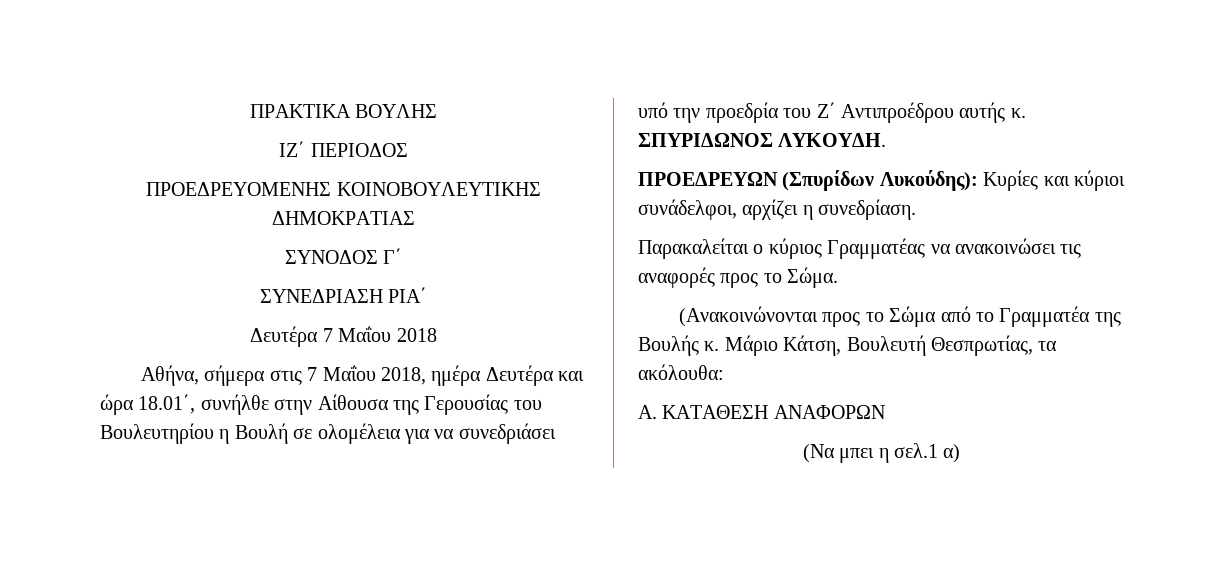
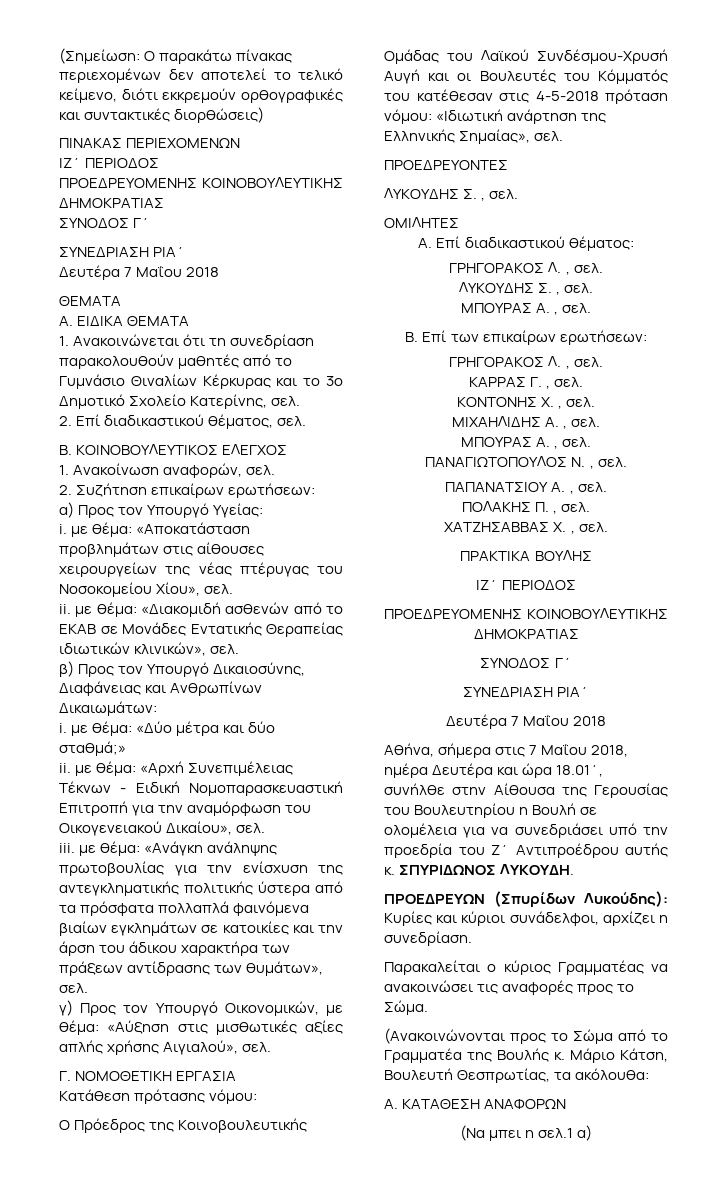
+ (Σημείωση: Ο παρακάτω πίνακας περιεχομένων δεν αποτελεί το τελικό κείμενο, διότι εκκρεμούν ορθογραφικές και συντακτικές διορθώσεις)
+ ΠΙΝΑΚΑΣ ΠΕΡΙΕΧΟΜΕΝΩΝ
+ ΙΖ΄ ΠΕΡΙΟΔΟΣ
+ ΠΡΟΕΔΡΕΥΟΜΕΝΗΣ ΚΟΙΝΟΒΟΥΛΕΥΤΙΚΗΣ ΔΗΜΟΚΡΑΤΙΑΣ
+ ΣΥΝΟΔΟΣ Γ΄
+ ΣΥΝΕΔΡΙΑΣΗ ΡΙΑ΄
+ Δευτέρα 7 Μαΐου 2018
+ ΘΕΜΑΤΑ
+ Α. ΕΙΔΙΚΑ ΘΕΜΑΤΑ
+ 1. Ανακοινώνεται ότι τη συνεδρίαση παρακολουθούν μαθητές από το Γυμνάσιο Θιναλίων Κέρκυρας και το 3ο Δημοτικό Σχολείο Κατερίνης, σελ.
+ 2. Επί διαδικαστικού θέματος, σελ.
+ Β. ΚΟΙΝΟΒΟΥΛΕΥΤΙΚΟΣ ΕΛΕΓΧΟΣ
+ 1. Ανακοίνωση αναφορών, σελ.
+ 2. Συζήτηση επικαίρων ερωτήσεων:
+ α) Προς τον Υπουργό Υγείας:
+ i. με θέμα: «Αποκατάσταση προβλημάτων στις αίθουσες χειρουργείων της νέας πτέρυγας του Νοσοκομείου Χίου», σελ.
+ ii. με θέμα: «Διακομιδή ασθενών από το ΕΚΑΒ σε Μονάδες Εντατικής Θεραπείας ιδιωτικών κλινικών», σελ.
+ β) Προς τον Υπουργό Δικαιοσύνης, Διαφάνειας και Ανθρωπίνων Δικαιωμάτων:
+ i. με θέμα: «Δύο μέτρα και δύο σταθμά;»
+ ii. με θέμα: «Αρχή Συνεπιμέλειας Τέκνων - Ειδική Νομοπαρασκευαστική Επιτροπή για την αναμόρφωση του Οικογενειακού Δικαίου», σελ.
+ iii. με θέμα: «Ανάγκη ανάληψης πρωτοβουλίας για την ενίσχυση της αντεγκληματικής πολιτικής ύστερα από τα πρόσφατα πολλαπλά φαινόμενα βιαίων εγκλημάτων σε κατοικίες και την άρση του άδικου χαρακτήρα των πράξεων αντίδρασης των θυμάτων», σελ.
+ γ) Προς τον Υπουργό Οικονομικών, με θέμα: «Αύξηση στις μισθωτικές αξίες απλής χρήσης Αιγιαλού», σελ.
+ Γ. ΝΟΜΟΘΕΤΙΚΗ ΕΡΓΑΣΙΑ
+ Κατάθεση πρότασης νόμου:
+ Ο Πρόεδρος της Κοινοβουλευτικής Ομάδας του Λαϊκού Συνδέσμου-Χρυσή Αυγή και οι Βουλευτές του Κόμματός του κατέθεσαν στις 4-5-2018 πρόταση νόμου: «Ιδιωτική ανάρτηση της Ελληνικής Σημαίας», σελ.
+ ΠΡΟΕΔΡΕΥΟΝΤΕΣ
+ ΛΥΚΟΥΔΗΣ Σ. , σελ.
+ ΟΜΙΛΗΤΕΣ
+ Α. Επί διαδικαστικού θέματος:
+ ΓΡΗΓΟΡΑΚΟΣ Λ. , σελ.
+ ΛΥΚΟΥΔΗΣ Σ. , σελ.
+ ΜΠΟΥΡΑΣ Α. , σελ.
+ Β. Επί των επικαίρων ερωτήσεων:
+ ΓΡΗΓΟΡΑΚΟΣ Λ. , σελ.
+ ΚΑΡΡΑΣ Γ. , σελ.
+ ΚΟΝΤΟΝΗΣ Χ. , σελ.
+ ΜΙΧΑΗΛΙΔΗΣ Α. , σελ.
+ ΜΠΟΥΡΑΣ Α. , σελ.
+ ΠΑΝΑΓΙΩΤΟΠΟΥΛΟΣ Ν. , σελ.
+ ΠΑΠΑΝΑΤΣΙΟΥ Α. , σελ.
+ ΠΟΛΑΚΗΣ Π. , σελ.
+ ΧΑΤΖΗΣΑΒΒΑΣ Χ. , σελ.

